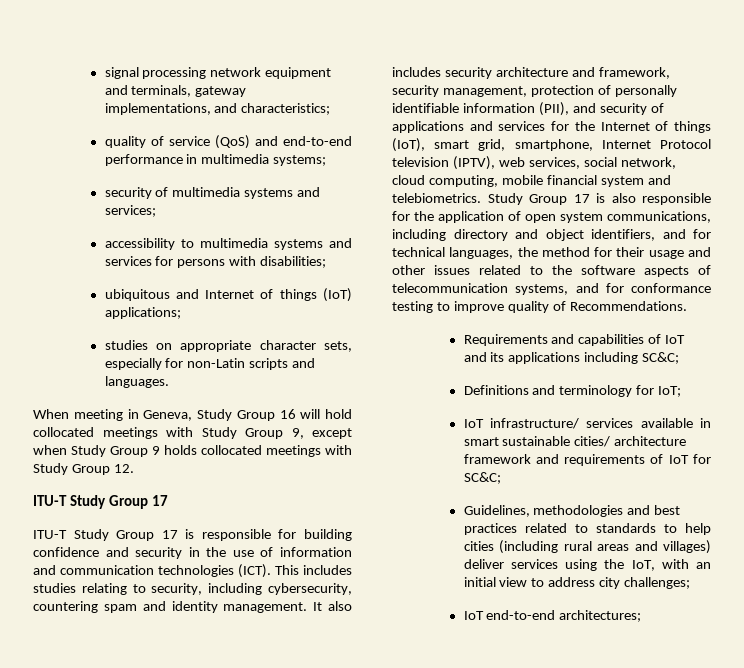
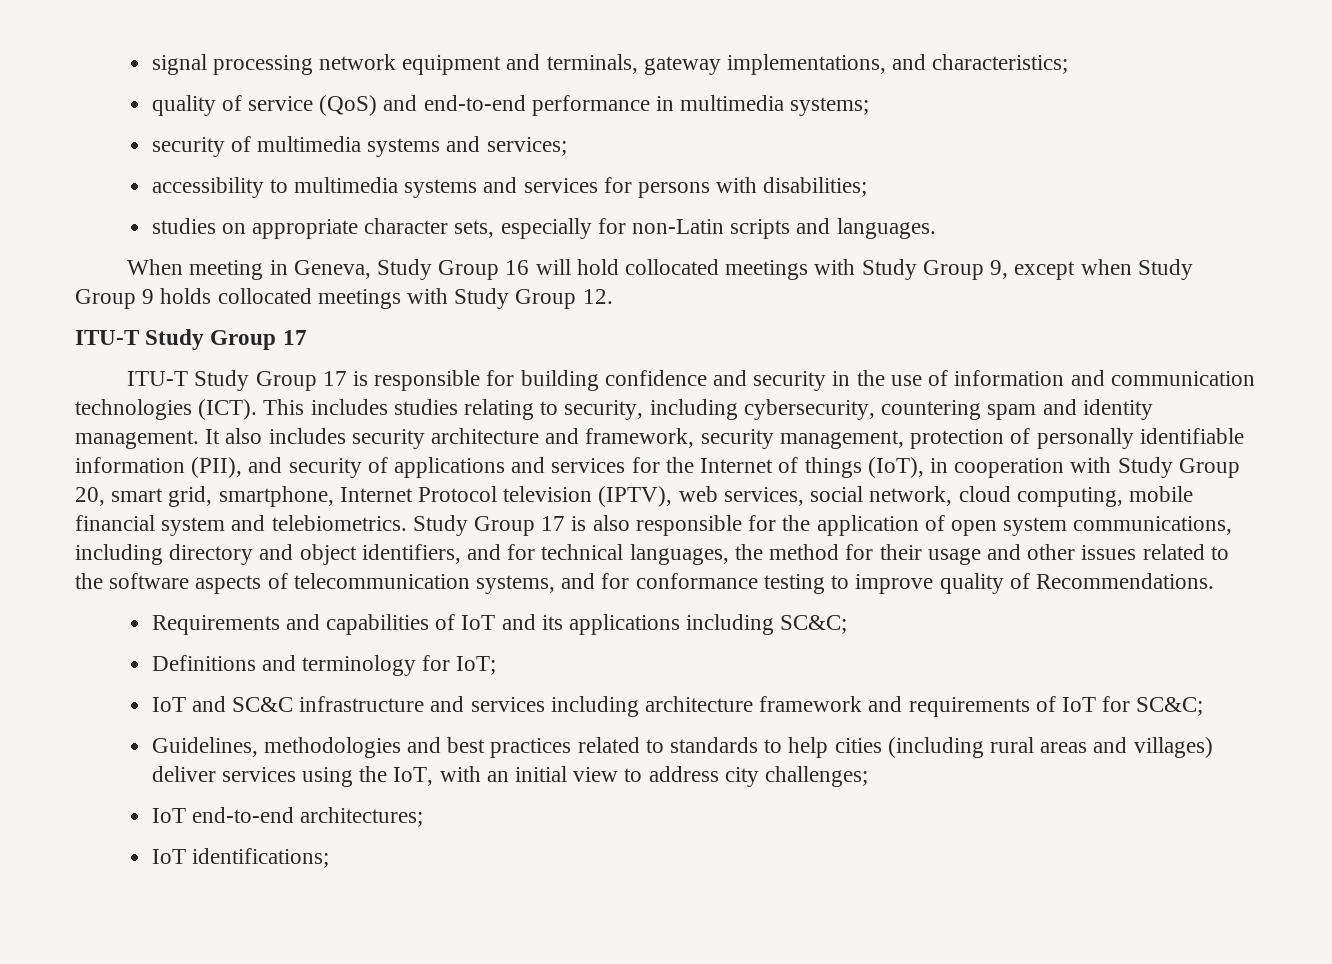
- ubiquitous and Internet of things (IoT) applications;
- It also includes security architecture and framework, security management, protection of personally identifiable information (PII), and security of applications and services for the Internet of things (IoT), smart grid, smartphone, Internet Protocol television (IPTV), web services, social network, cloud computing, mobile financial system and telebiometrics.
+ It also includes security architecture and framework, security management, protection of personally identifiable information (PII), and security of applications and services for the Internet of things (IoT), in cooperation with Study Group 20, smart grid, smartphone, Internet Protocol television (IPTV), web services, social network, cloud computing, mobile financial system and telebiometrics.
- IoT infrastructure/ services available in smart sustainable cities/ architecture framework and requirements of IoT for SC&C;
+ IoT and SC&C infrastructure and services including architecture framework and requirements of IoT for SC&C;
+ IoT identifications;

